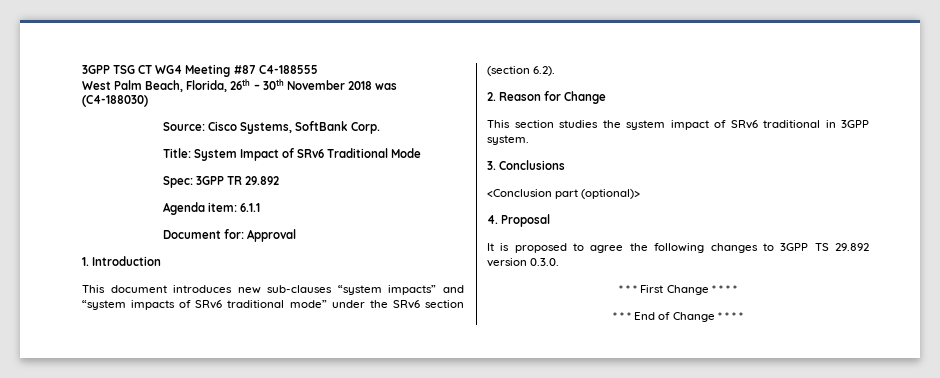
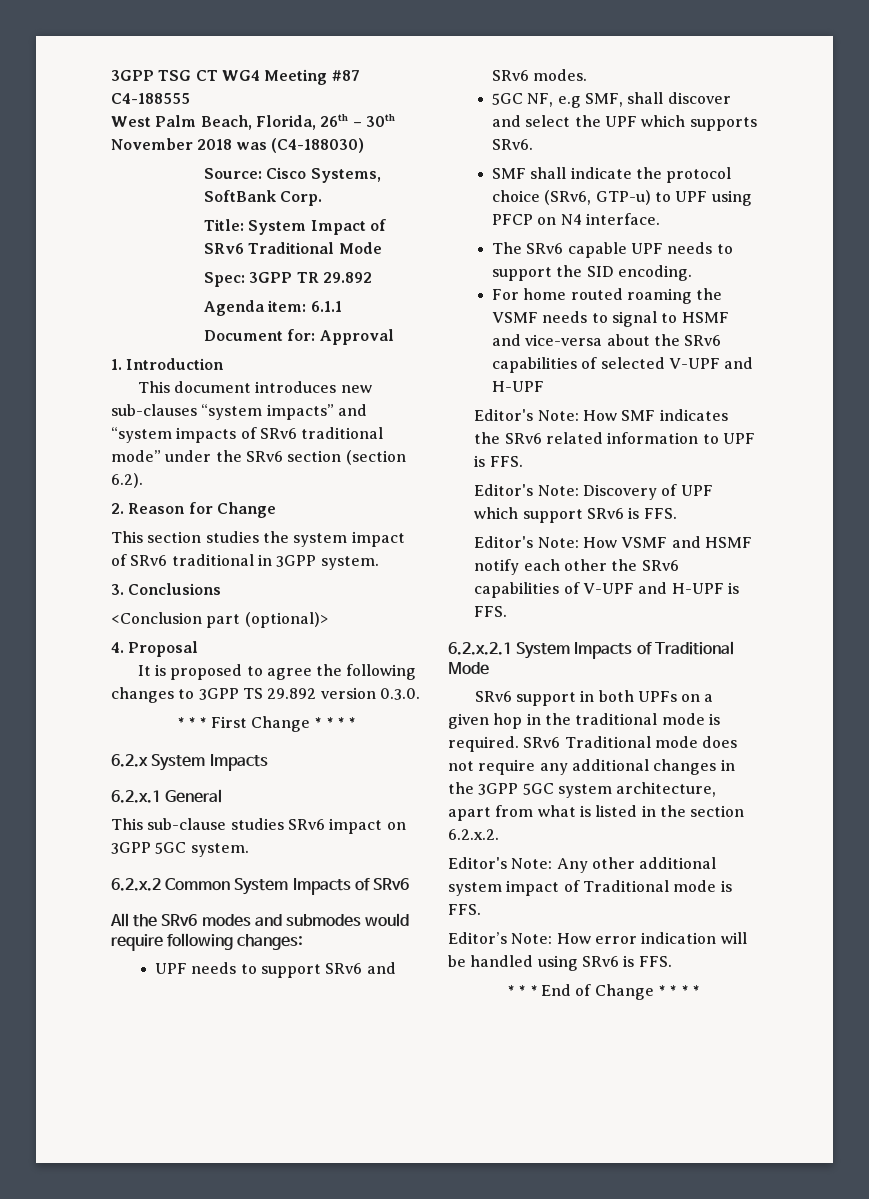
+ 6.2.x System Impacts
+ 6.2.x.1 General
+ This sub-clause studies SRv6 impact on 3GPP 5GC system.
+ 6.2.x.2 Common System Impacts of SRv6
+ All the SRv6 modes and submodes would require following changes:
+ UPF needs to support SRv6 and SRv6 modes.
+ 5GC NF, e.g SMF, shall discover and select the UPF which supports SRv6.
+ SMF shall indicate the protocol choice (SRv6, GTP-u) to UPF using PFCP on N4 interface.
+ The SRv6 capable UPF needs to support the SID encoding.
+ For home routed roaming the VSMF needs to signal to HSMF and vice-versa about the SRv6 capabilities of selected V-UPF and H-UPF
+ Editor's Note: How SMF indicates the SRv6 related information to UPF is FFS.
+ Editor's Note: Discovery of UPF which support SRv6 is FFS.
+ Editor's Note: How VSMF and HSMF notify each other the SRv6 capabilities of V-UPF and H-UPF is FFS.
+ 6.2.x.2.1 System Impacts of Traditional Mode
+ SRv6 support in both UPFs on a given hop in the traditional mode is required. SRv6 Traditional mode does not require any additional changes in the 3GPP 5GC system architecture, apart from what is listed in the section 6.2.x.2.
+ Editor's Note: Any other additional system impact of Traditional mode is FFS.
+ Editor’s Note: How error indication will be handled using SRv6 is FFS.

